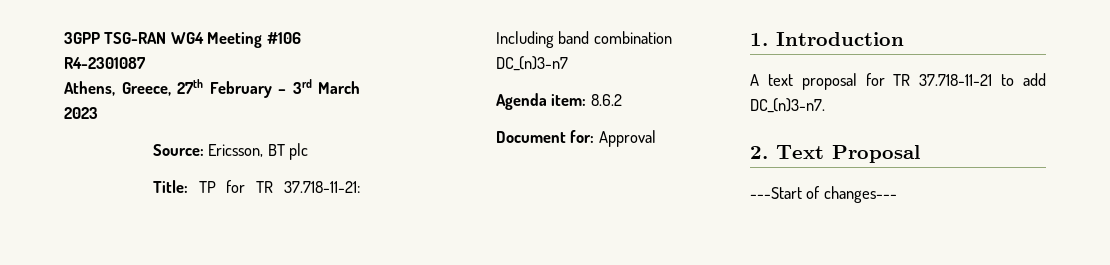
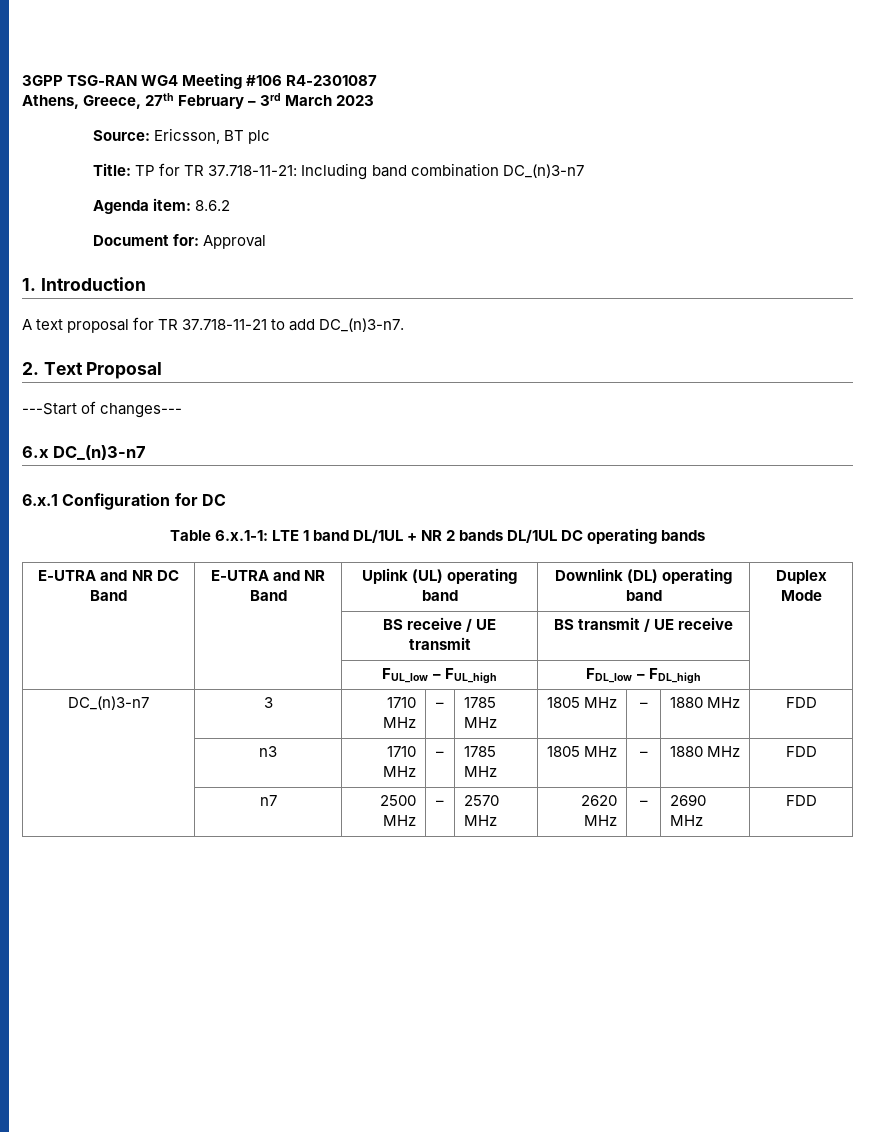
+ 6.x DC_(n)3-n7
+ 6.x.1 Configuration for DC
+ Table 6.x.1-1: LTE 1 band DL/1UL + NR 2 bands DL/1UL DC operating bands
+ E-UTRA and NR DC Band | E-UTRA and NR Band | Uplink (UL) operating band | Downlink (DL) operating band | Duplex Mode
+ | | BS receive / UE transmit | BS transmit / UE receive |
+ | | FUL_low – FUL_high | FDL_low – FDL_high |
+ DC_(n)3-n7 | 3 | 1710 MHz | – | 1785 MHz | 1805 MHz | – | 1880 MHz | FDD
+ | n3 | 1710 MHz | – | 1785 MHz | 1805 MHz | – | 1880 MHz | FDD
+ | n7 | 2500 MHz | – | 2570 MHz | 2620 MHz | – | 2690 MHz | FDD

